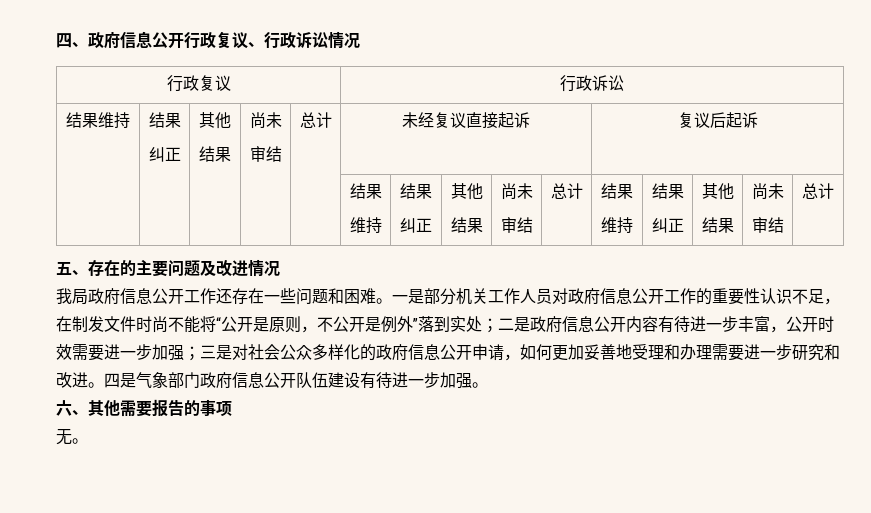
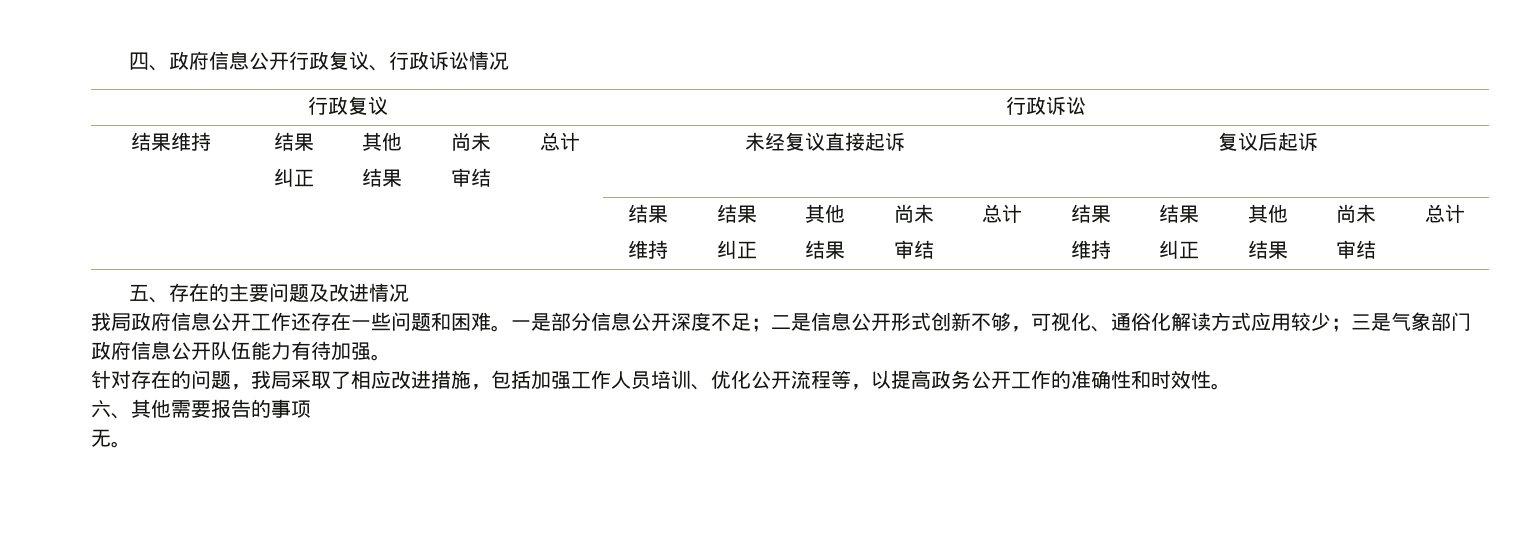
- 一是部分机关工作人员对政府信息公开工作的重要性认识不足，在制发文件时尚不能将“公开是原则，不公开是例外”落到实处；二是政府信息公开内容有待进一步丰富，公开时效需要进一步加强；三是对社会公众多样化的政府信息公开申请，如何更加妥善地受理和办理需要进一步研究和改进。四是气象部门政府信息公开队伍建设有待进一步加强。
+ 一是部分信息公开深度不足；二是信息公开形式创新不够，可视化、通俗化解读方式应用较少；三是气象部门政府信息公开队伍能力有待加强。
+ 针对存在的问题，我局采取了相应改进措施，包括加强工作人员培训、优化公开流程等，以提高政务公开工作的准确性和时效性。

